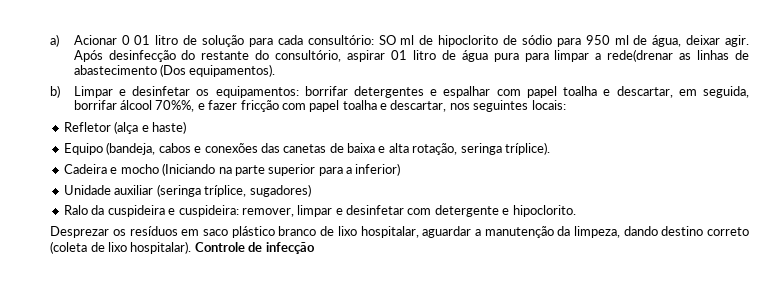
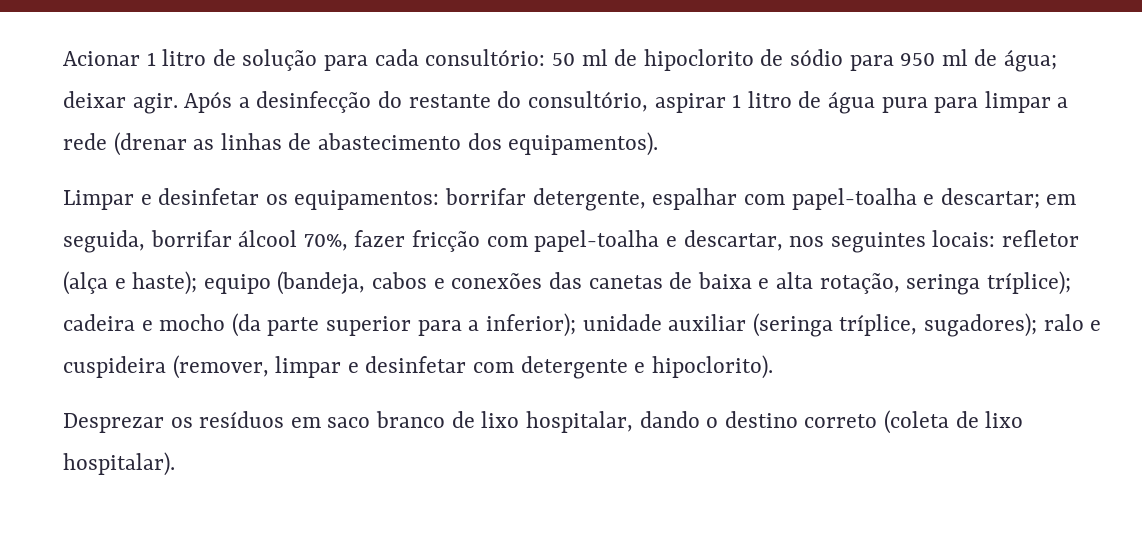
- a) Acionar 0 01 litro de solução para cada consultório: SO ml de hipoclorito de sódio para 950 ml de água, deixar agir.
+ Acionar 1 litro de solução para cada consultório: 50 ml de hipoclorito de sódio para 950 ml de água; deixar agir.
- Após desinfecção do restante do consultório, aspirar 01 litro de água pura para limpar a rede(drenar as linhas de abastecimento (Dos equipamentos).
+ Após a desinfecção do restante do consultório, aspirar 1 litro de água pura para limpar a rede (drenar as linhas de abastecimento dos equipamentos).
- b) Limpar e desinfetar os equipamentos: borrifar detergentes e espalhar com papel toalha e descartar, em seguida, borrifar álcool 70%%, e fazer fricção com papel toalha e descartar, nos seguintes locais:
- Refletor (alça e haste)
- Equipo (bandeja, cabos e conexões das canetas de baixa e alta rotação, seringa tríplice).
- Cadeira e mocho (Iniciando na parte superior para a inferior)
- Unidade auxiliar (seringa tríplice, sugadores)
- Ralo da cuspideira e cuspideira: remover, limpar e desinfetar com detergente e hipoclorito.
+ Limpar e desinfetar os equipamentos: borrifar detergente, espalhar com papel-toalha e descartar; em seguida, borrifar álcool 70%, fazer fricção com papel-toalha e descartar, nos seguintes locais: refletor (alça e haste); equipo (bandeja, cabos e conexões das canetas de baixa e alta rotação, seringa tríplice); cadeira e mocho (da parte superior para a inferior); unidade auxiliar (seringa tríplice, sugadores); ralo e cuspideira (remover, limpar e desinfetar com detergente e hipoclorito).
- Desprezar os resíduos em saco plástico branco de lixo hospitalar, aguardar a manutenção da limpeza, dando destino correto (coleta de lixo hospitalar). Controle de infecção
+ Desprezar os resíduos em saco branco de lixo hospitalar, dando o destino correto (coleta de lixo hospitalar).

